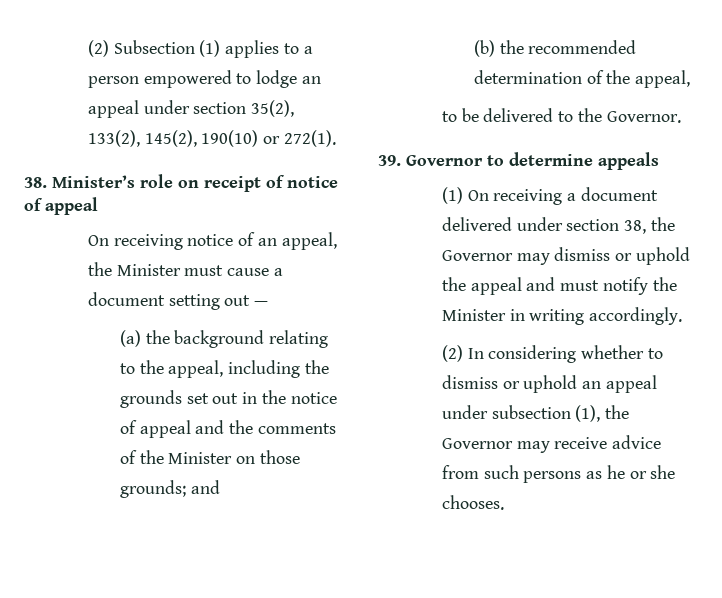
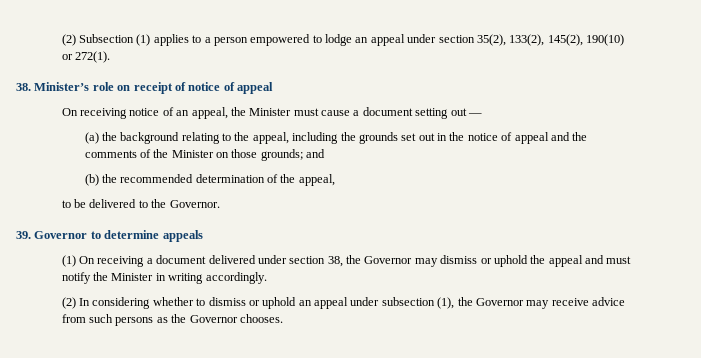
- (2) In considering whether to dismiss or uphold an appeal under subsection (1), the Governor may receive advice from such persons as he or she chooses.
+ (2) In considering whether to dismiss or uphold an appeal under subsection (1), the Governor may receive advice from such persons as the Governor chooses.

